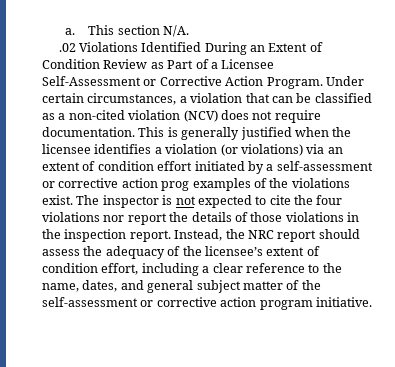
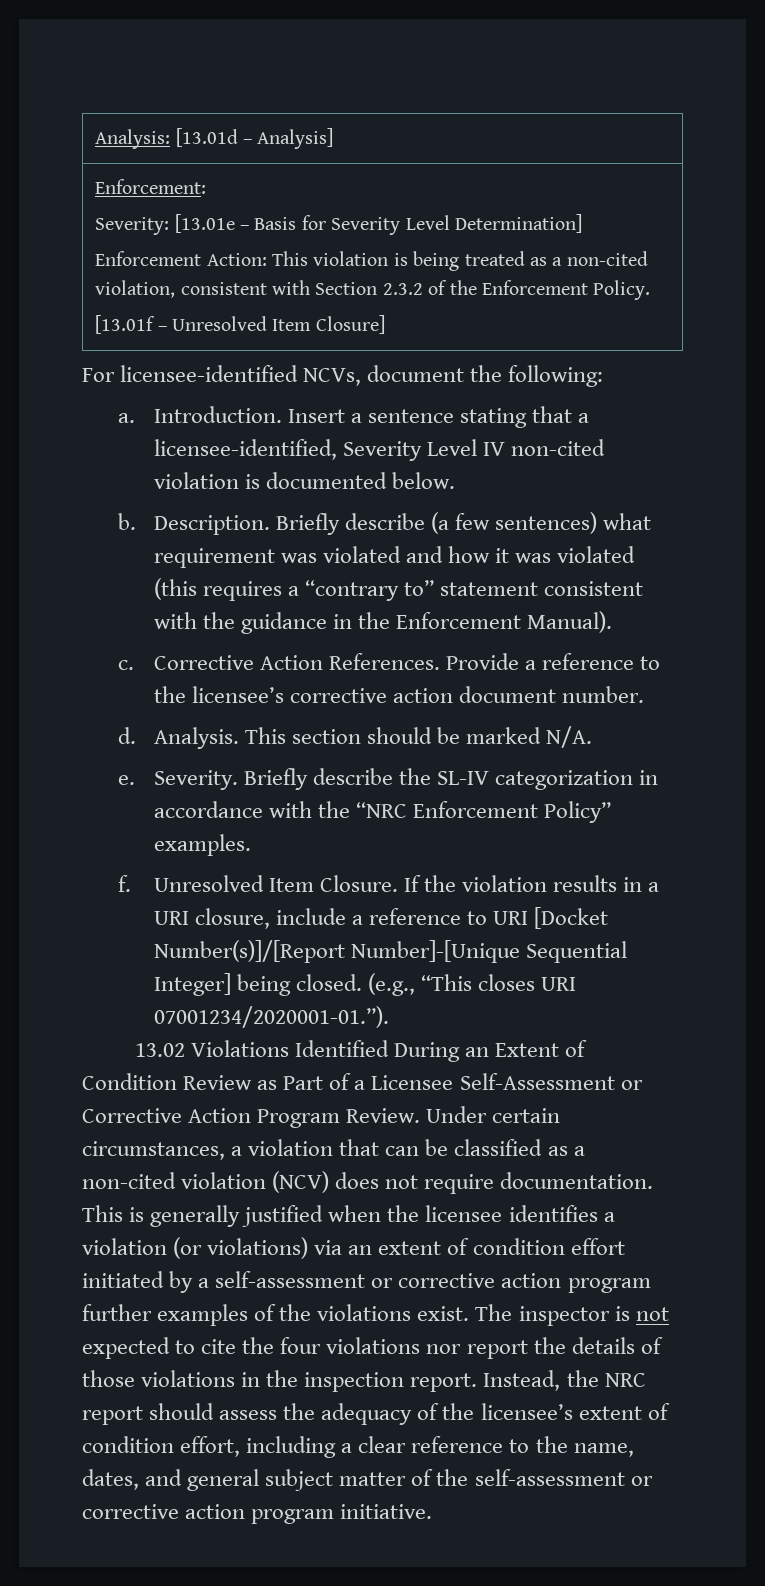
- a. This section N/A.
- .02 Violations Identified During an Extent of Condition Review as Part of a Licensee Self-Assessment or Corrective Action Program.
+ Analysis: [13.01d – Analysis]
+ Enforcement:
+ Severity: [13.01e – Basis for Severity Level Determination]
+ Enforcement Action: This violation is being treated as a non-cited violation, consistent with Section 2.3.2 of the Enforcement Policy.
+ [13.01f – Unresolved Item Closure]
+ For licensee-identified NCVs, document the following:
+ a. Introduction. Insert a sentence stating that a licensee-identified, Severity Level IV non-cited violation is documented below.
+ b. Description. Briefly describe (a few sentences) what requirement was violated and how it was violated (this requires a “contrary to” statement consistent with the guidance in the Enforcement Manual).
+ c. Corrective Action References. Provide a reference to the licensee’s corrective action document number.
+ d. Analysis. This section should be marked N/A.
+ e. Severity. Briefly describe the SL-IV categorization in accordance with the “NRC Enforcement Policy” examples.
+ f. Unresolved Item Closure. If the violation results in a URI closure, include a reference to URI [Docket Number(s)]/[Report Number]-[Unique Sequential Integer] being closed. (e.g., “This closes URI 07001234/2020001-01.”).
+ 13.02 Violations Identified During an Extent of Condition Review as Part of a Licensee Self-Assessment or Corrective Action Program Review.
- This is generally justified when the licensee identifies a violation (or violations) via an extent of condition effort initiated by a self-assessment or corrective action prog examples of the violations exist.
+ This is generally justified when the licensee identifies a violation (or violations) via an extent of condition effort initiated by a self-assessment or corrective action program further examples of the violations exist.

